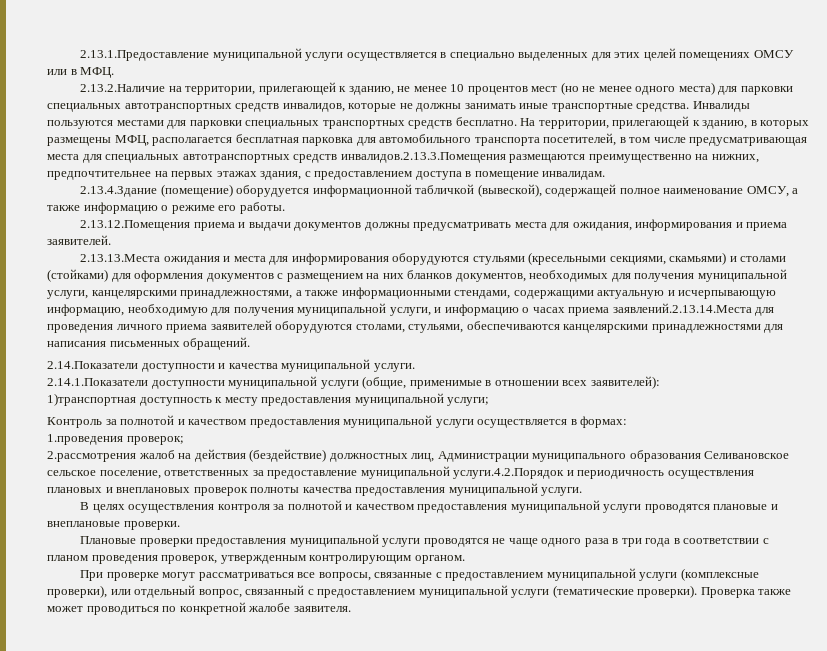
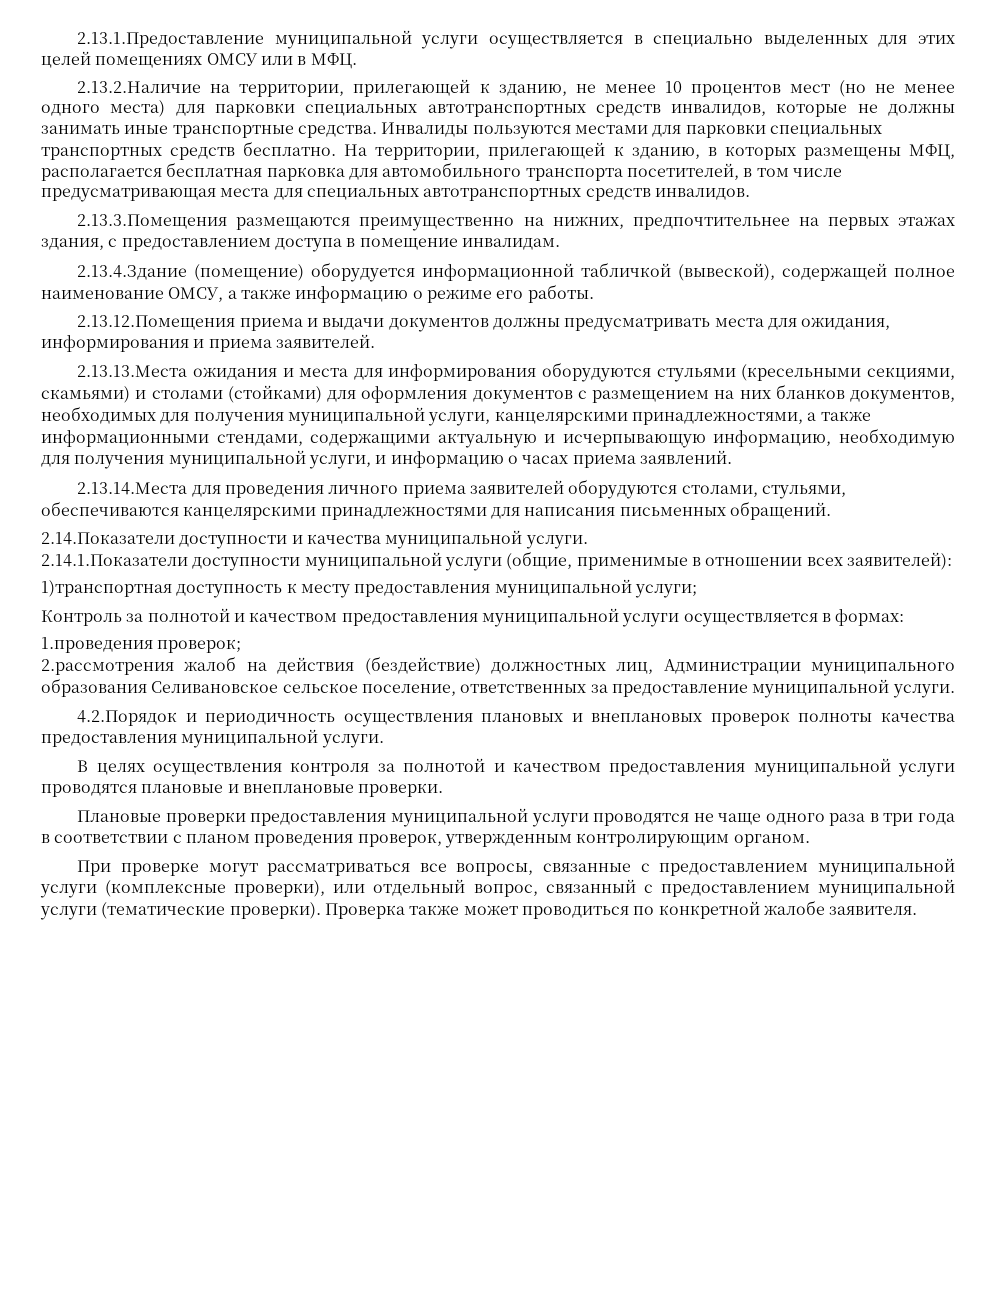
- На территории, прилегающей к зданию, в которых размещены МФЦ, располагается бесплатная парковка для автомобильного транспорта посетителей, в том числе предусматривающая места для специальных автотранспортных средств инвалидов.2.13.3.Помещения размещаются преимущественно на нижних, предпочтительнее на первых этажах здания, с предоставлением доступа в помещение инвалидам.
+ На территории, прилегающей к зданию, в которых размещены МФЦ, располагается бесплатная парковка для автомобильного транспорта посетителей, в том числе предусматривающая места для специальных автотранспортных средств инвалидов.
+ 2.13.3.Помещения размещаются преимущественно на нижних, предпочтительнее на первых этажах здания, с предоставлением доступа в помещение инвалидам.
- 2.13.13.Места ожидания и места для информирования оборудуются стульями (кресельными секциями, скамьями) и столами (стойками) для оформления документов с размещением на них бланков документов, необходимых для получения муниципальной услуги, канцелярскими принадлежностями, а также информационными стендами, содержащими актуальную и исчерпывающую информацию, необходимую для получения муниципальной услуги, и информацию о часах приема заявлений.2.13.14.Места для проведения личного приема заявителей оборудуются столами, стульями, обеспечиваются канцелярскими принадлежностями для написания письменных обращений.
+ 2.13.13.Места ожидания и места для информирования оборудуются стульями (кресельными секциями, скамьями) и столами (стойками) для оформления документов с размещением на них бланков документов, необходимых для получения муниципальной услуги, канцелярскими принадлежностями, а также информационными стендами, содержащими актуальную и исчерпывающую информацию, необходимую для получения муниципальной услуги, и информацию о часах приема заявлений.
+ 2.13.14.Места для проведения личного приема заявителей оборудуются столами, стульями, обеспечиваются канцелярскими принадлежностями для написания письменных обращений.
- 2.рассмотрения жалоб на действия (бездействие) должностных лиц, Администрации муниципального образования Селивановское сельское поселение, ответственных за предоставление муниципальной услуги.4.2.Порядок и периодичность осуществления плановых и внеплановых проверок полноты качества предоставления муниципальной услуги.
+ 2.рассмотрения жалоб на действия (бездействие) должностных лиц, Администрации муниципального образования Селивановское сельское поселение, ответственных за предоставление муниципальной услуги.
+ 4.2.Порядок и периодичность осуществления плановых и внеплановых проверок полноты качества предоставления муниципальной услуги.

